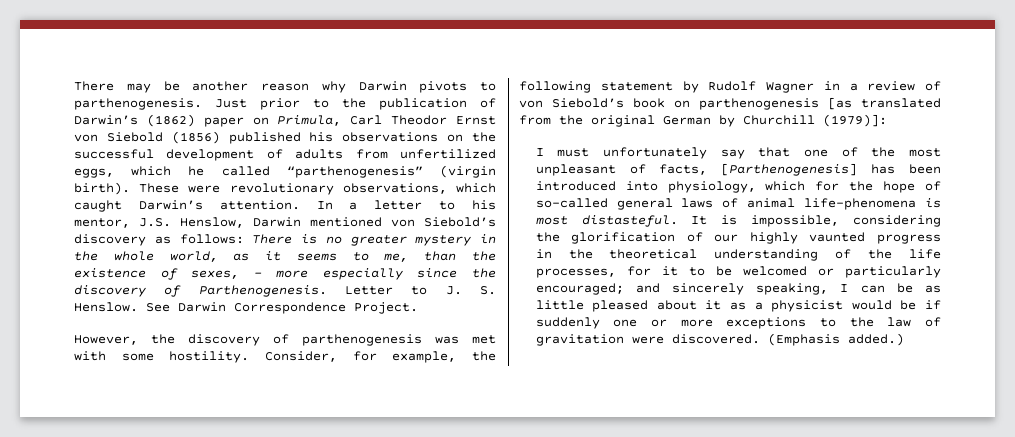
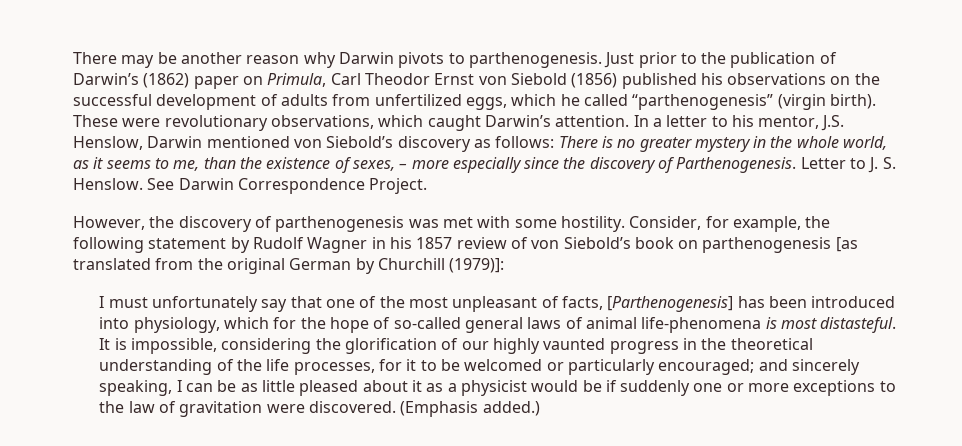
- Consider, for example, the following statement by Rudolf Wagner in a review of von Siebold’s book on parthenogenesis [as translated from the original German by Churchill (1979)]:
+ Consider, for example, the following statement by Rudolf Wagner in his 1857 review of von Siebold’s book on parthenogenesis [as translated from the original German by Churchill (1979)]:

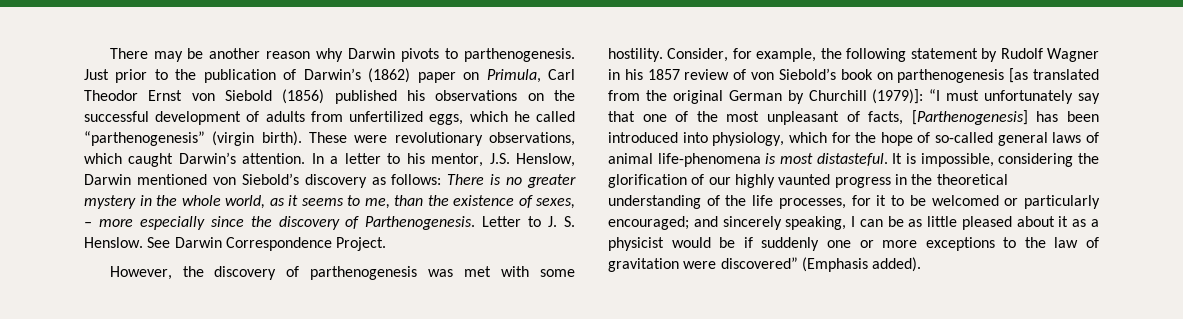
- Consider, for example, the following statement by Rudolf Wagner in his 1857 review of von Siebold’s book on parthenogenesis [as translated from the original German by Churchill (1979)]:
- I must unfortunately say that one of the most unpleasant of facts, [Parthenogenesis] has been introduced into physiology, which for the hope of so-called general laws of animal life-phenomena is most distasteful.
+ Consider, for example, the following statement by Rudolf Wagner in his 1857 review of von Siebold’s book on parthenogenesis [as translated from the original German by Churchill (1979)]: “I must unfortunately say that one of the most unpleasant of facts, [Parthenogenesis] has been introduced into physiology, which for the hope of so-called general laws of animal life-phenomena is most distasteful.
- It is impossible, considering the glorification of our highly vaunted progress in the theoretical understanding of the life processes, for it to be welcomed or particularly encouraged; and sincerely speaking, I can be as little pleased about it as a physicist would be if suddenly one or more exceptions to the law of gravitation were discovered. (Emphasis added.)
+ It is impossible, considering the glorification of our highly vaunted progress in the theoretical understanding of the life processes, for it to be welcomed or particularly encouraged; and sincerely speaking, I can be as little pleased about it as a physicist would be if suddenly one or more exceptions to the law of gravitation were discovered” (Emphasis added).

